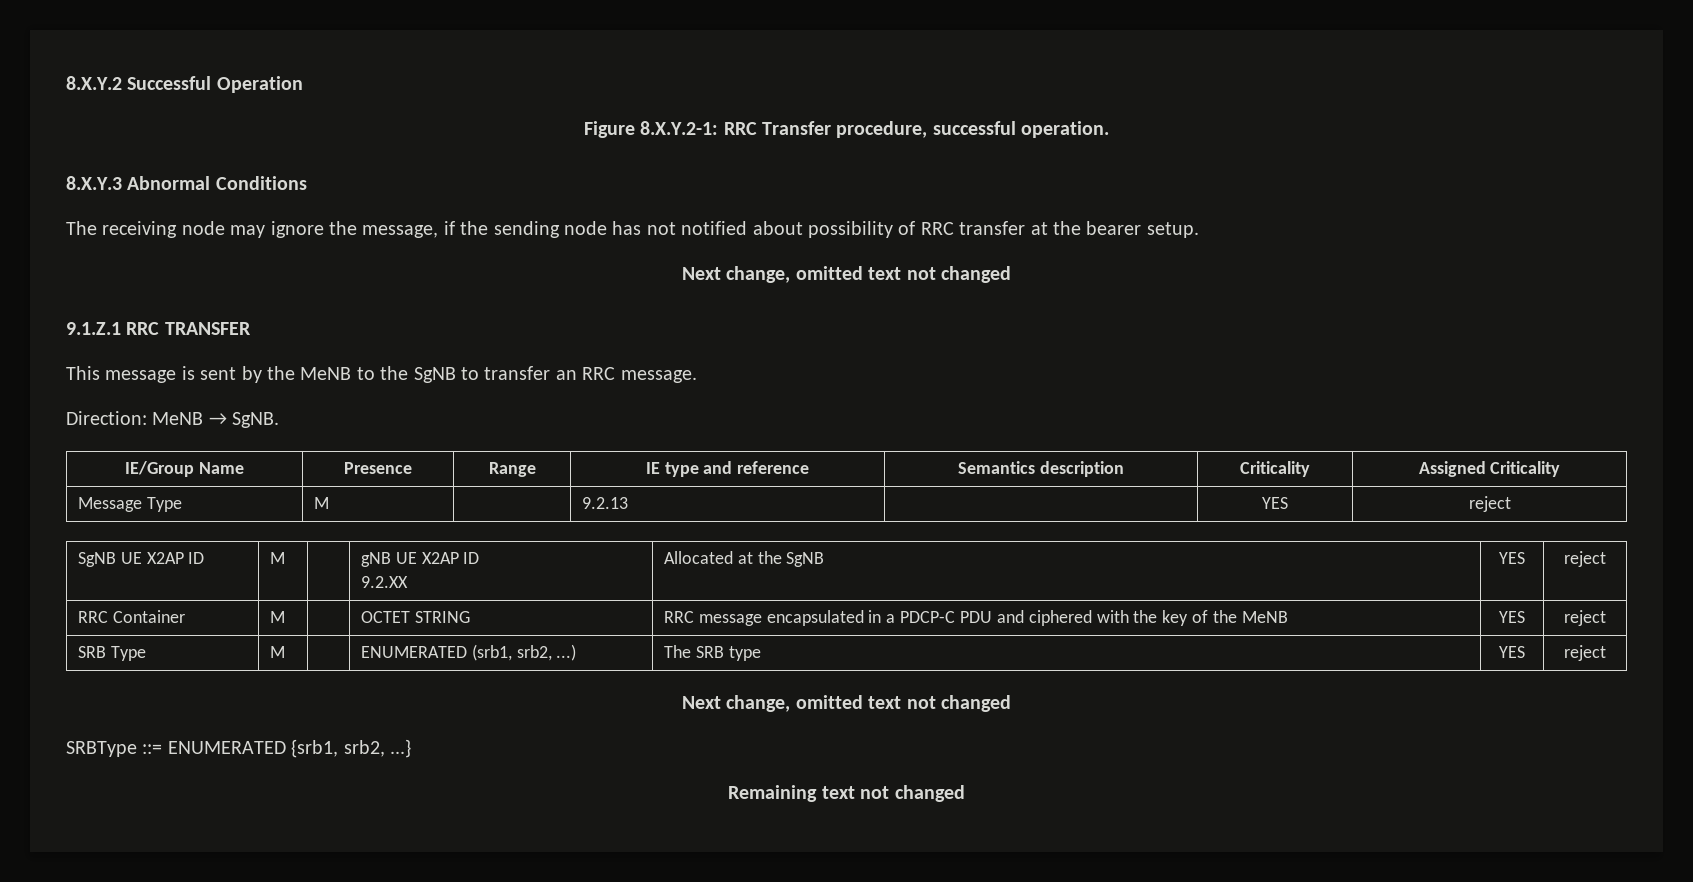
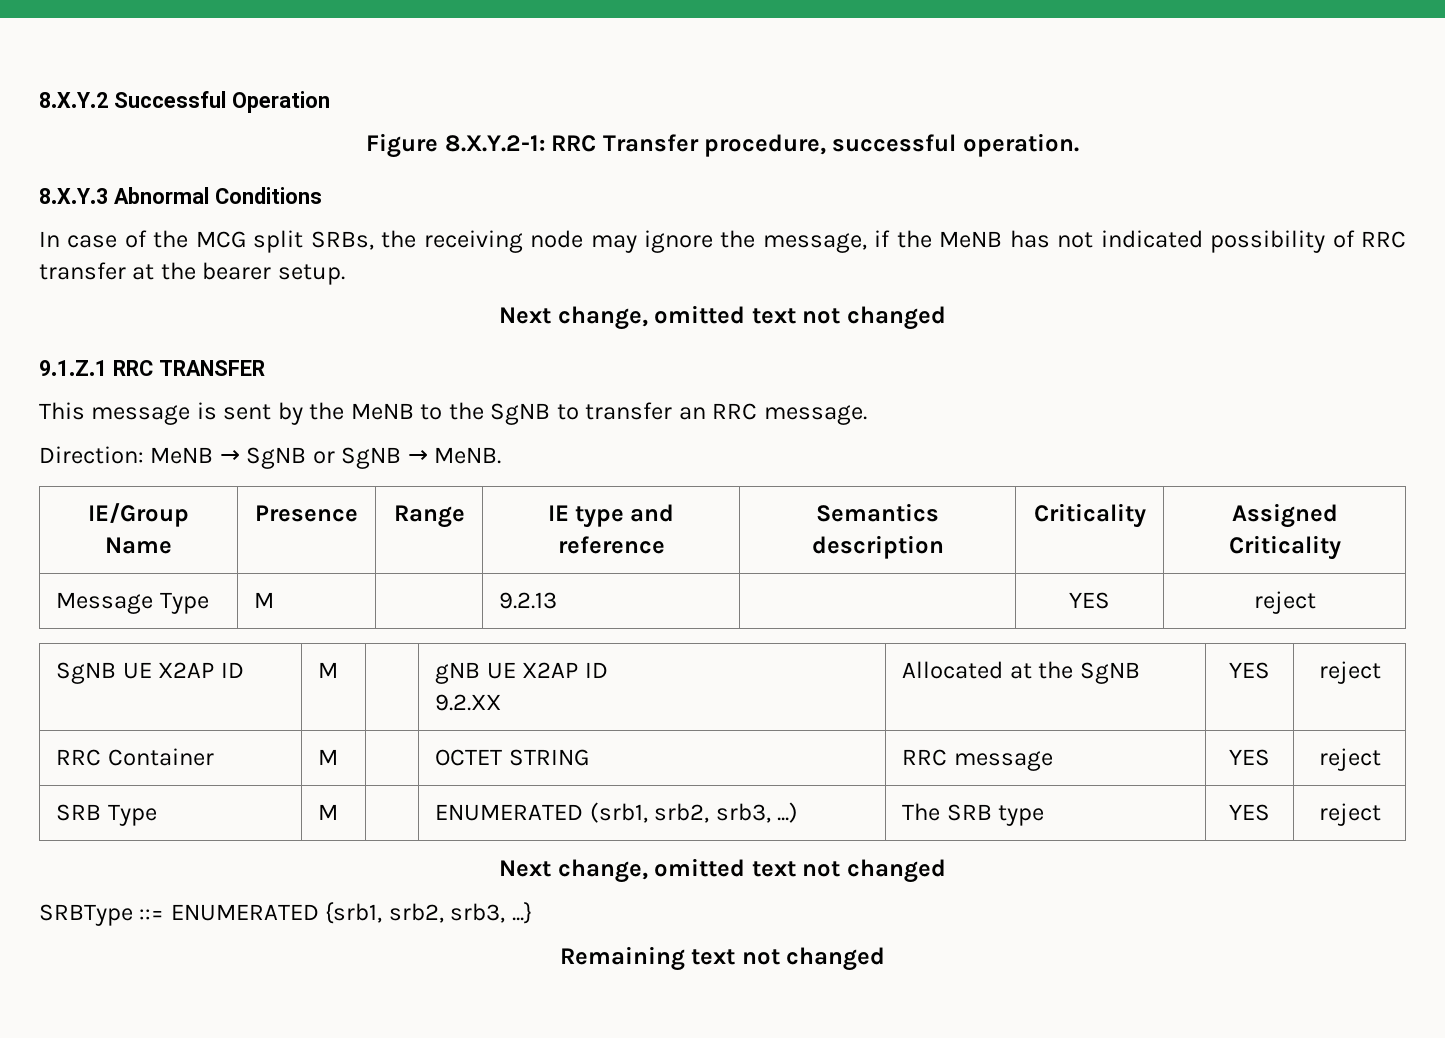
- The receiving node may ignore the message, if the sending node has not notified about possibility of RRC transfer at the bearer setup.
+ In case of the MCG split SRBs, the receiving node may ignore the message, if the MeNB has not indicated possibility of RRC transfer at the bearer setup.
- Direction: MeNB → SgNB.
+ Direction: MeNB → SgNB or SgNB → MeNB.
- RRC Container | M | | OCTET STRING | RRC message encapsulated in a PDCP-C PDU and ciphered with the key of the MeNB | YES | reject
+ RRC Container | M | | OCTET STRING | RRC message | YES | reject
- SRB Type | M | | ENUMERATED (srb1, srb2, ...) | The SRB type | YES | reject
+ SRB Type | M | | ENUMERATED (srb1, srb2, srb3, ...) | The SRB type | YES | reject
- SRBType ::= ENUMERATED {srb1, srb2, ...}
+ SRBType ::= ENUMERATED {srb1, srb2, srb3, ...}

